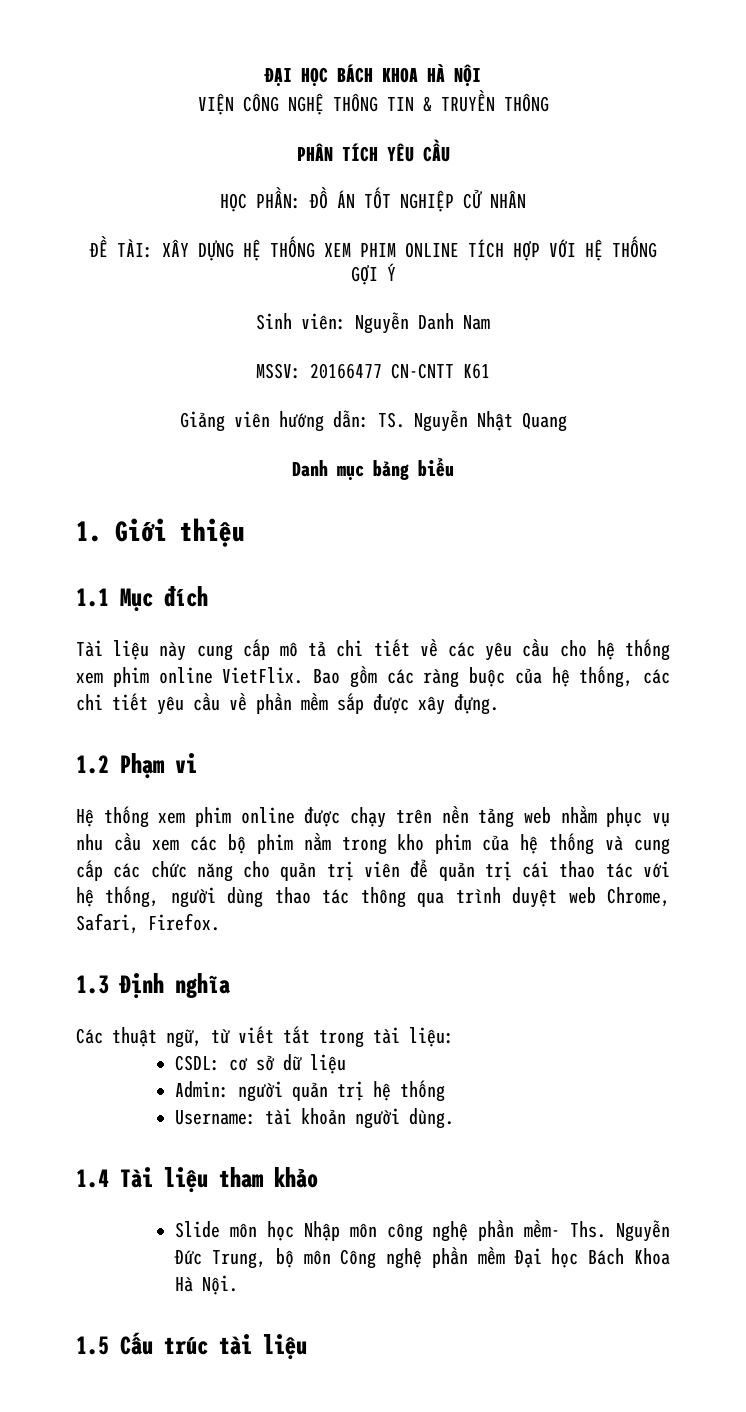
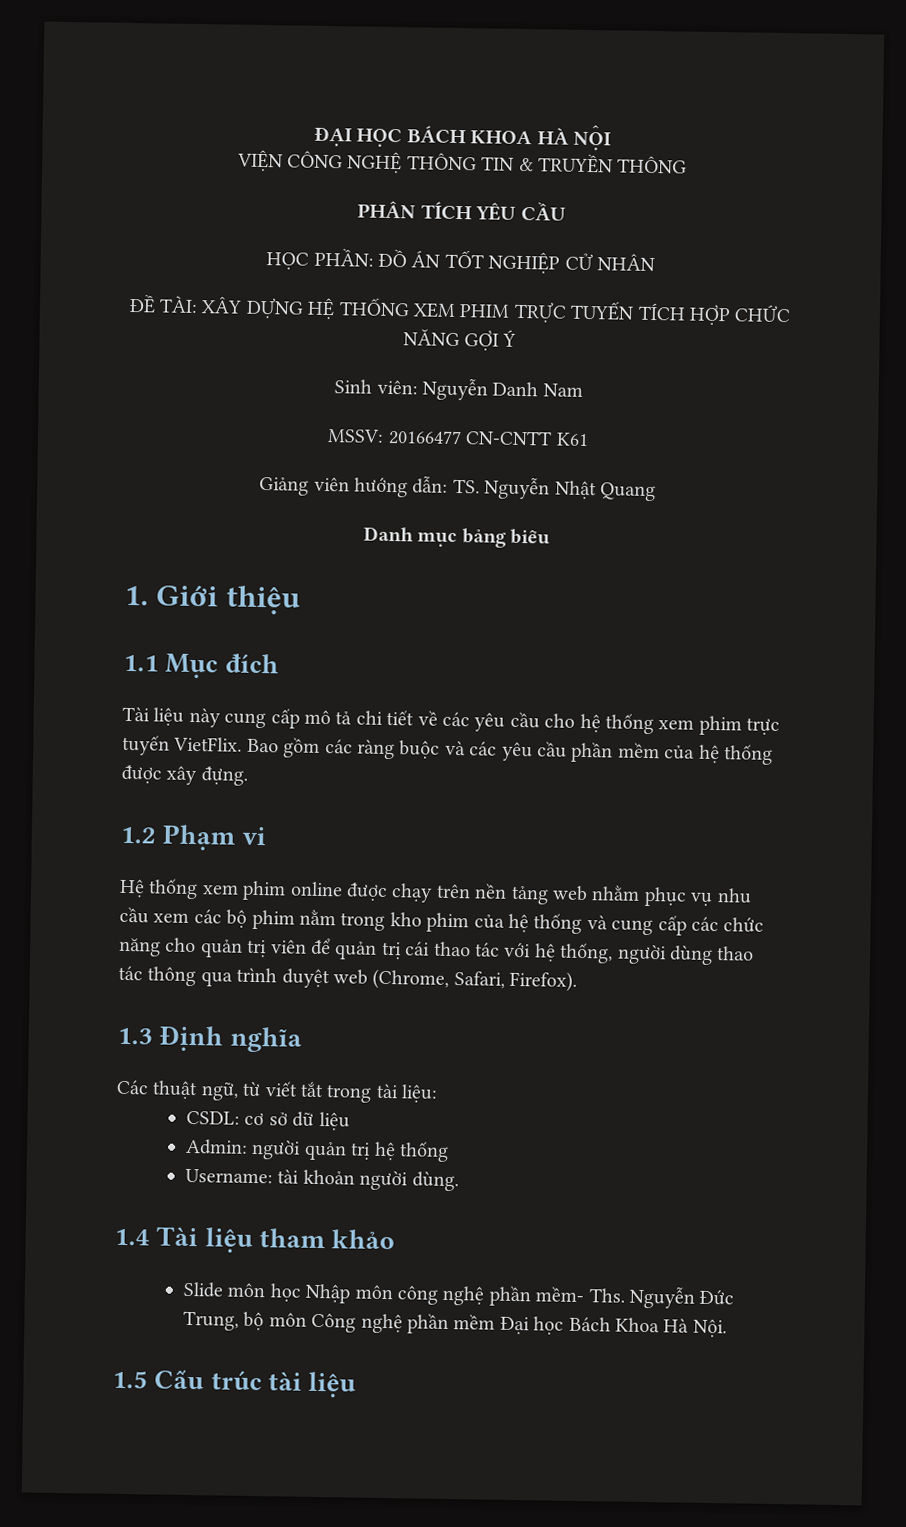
- ĐỀ TÀI: XÂY DỰNG HỆ THỐNG XEM PHIM ONLINE TÍCH HỢP VỚI HỆ THỐNG GỢI Ý
+ ĐỀ TÀI: XÂY DỰNG HỆ THỐNG XEM PHIM TRỰC TUYẾN TÍCH HỢP CHỨC NĂNG GỢI Ý
- Tài liệu này cung cấp mô tả chi tiết về các yêu cầu cho hệ thống xem phim online VietFlix.
+ Tài liệu này cung cấp mô tả chi tiết về các yêu cầu cho hệ thống xem phim trực tuyến VietFlix.
- Bao gồm các ràng buộc của hệ thống, các chi tiết yêu cầu về phần mềm sắp được xây đựng.
+ Bao gồm các ràng buộc và các yêu cầu phần mềm của hệ thống được xây đựng.
- Hệ thống xem phim online được chạy trên nền tảng web nhằm phục vụ nhu cầu xem các bộ phim nằm trong kho phim của hệ thống và cung cấp các chức năng cho quản trị viên để quản trị cái thao tác với hệ thống, người dùng thao tác thông qua trình duyệt web Chrome, Safari, Firefox.
+ Hệ thống xem phim online được chạy trên nền tảng web nhằm phục vụ nhu cầu xem các bộ phim nằm trong kho phim của hệ thống và cung cấp các chức năng cho quản trị viên để quản trị cái thao tác với hệ thống, người dùng thao tác thông qua trình duyệt web (Chrome, Safari, Firefox).

